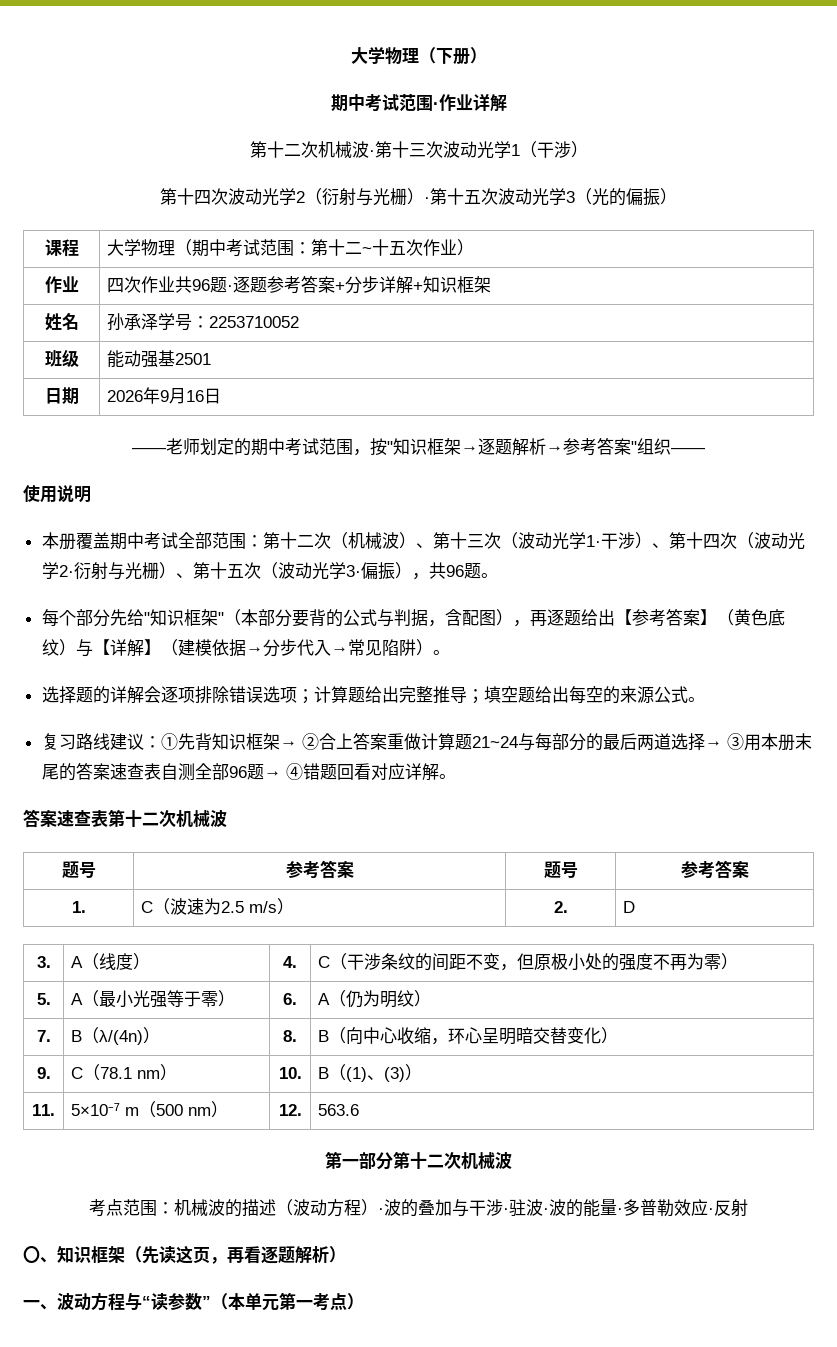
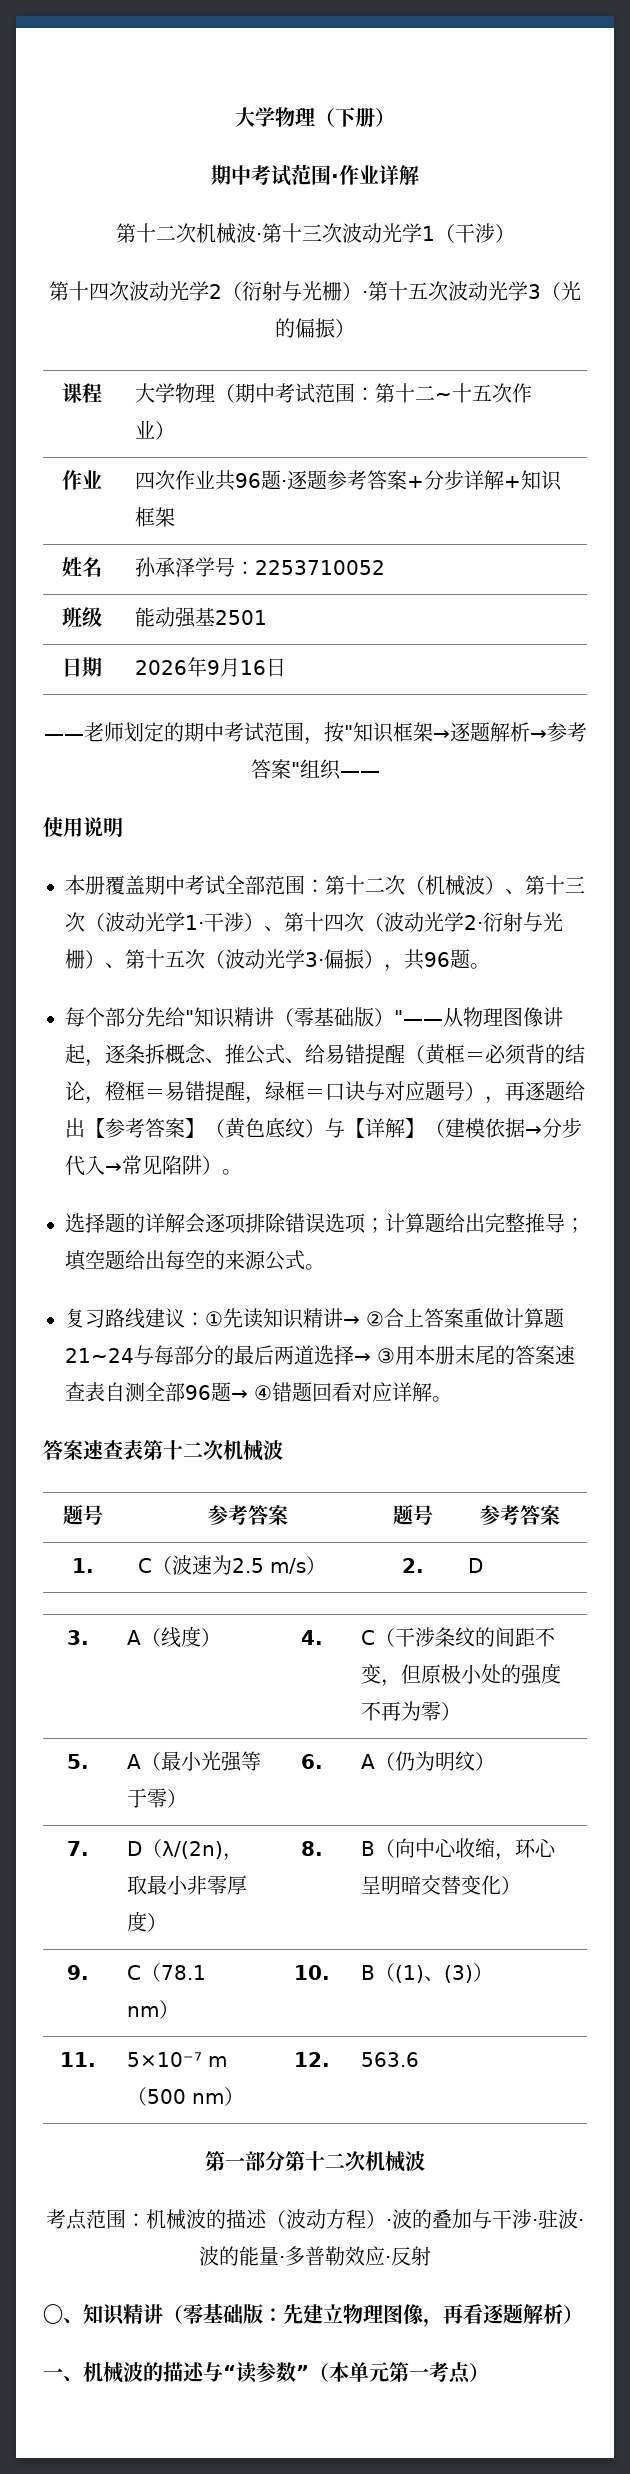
- 每个部分先给"知识框架"（本部分要背的公式与判据，含配图），再逐题给出【参考答案】（黄色底纹）与【详解】（建模依据→分步代入→常见陷阱）。
+ 每个部分先给"知识精讲（零基础版）"——从物理图像讲起，逐条拆概念、推公式、给易错提醒（黄框＝必须背的结论，橙框＝易错提醒，绿框＝口诀与对应题号），再逐题给出【参考答案】（黄色底纹）与【详解】（建模依据→分步代入→常见陷阱）。
- 复习路线建议：①先背知识框架→ ②合上答案重做计算题21~24与每部分的最后两道选择→ ③用本册末尾的答案速查表自测全部96题→ ④错题回看对应详解。
+ 复习路线建议：①先读知识精讲→ ②合上答案重做计算题21~24与每部分的最后两道选择→ ③用本册末尾的答案速查表自测全部96题→ ④错题回看对应详解。
- 7. | B（λ/(4n)） | 8. | B（向中心收缩，环心呈明暗交替变化）
+ 7. | D（λ/(2n)，取最小非零厚度） | 8. | B（向中心收缩，环心呈明暗交替变化）
- 〇、知识框架（先读这页，再看逐题解析）
+ 〇、知识精讲（零基础版：先建立物理图像，再看逐题解析）
- 一、波动方程与“读参数”（本单元第一考点）
+ 一、机械波的描述与“读参数”（本单元第一考点）

